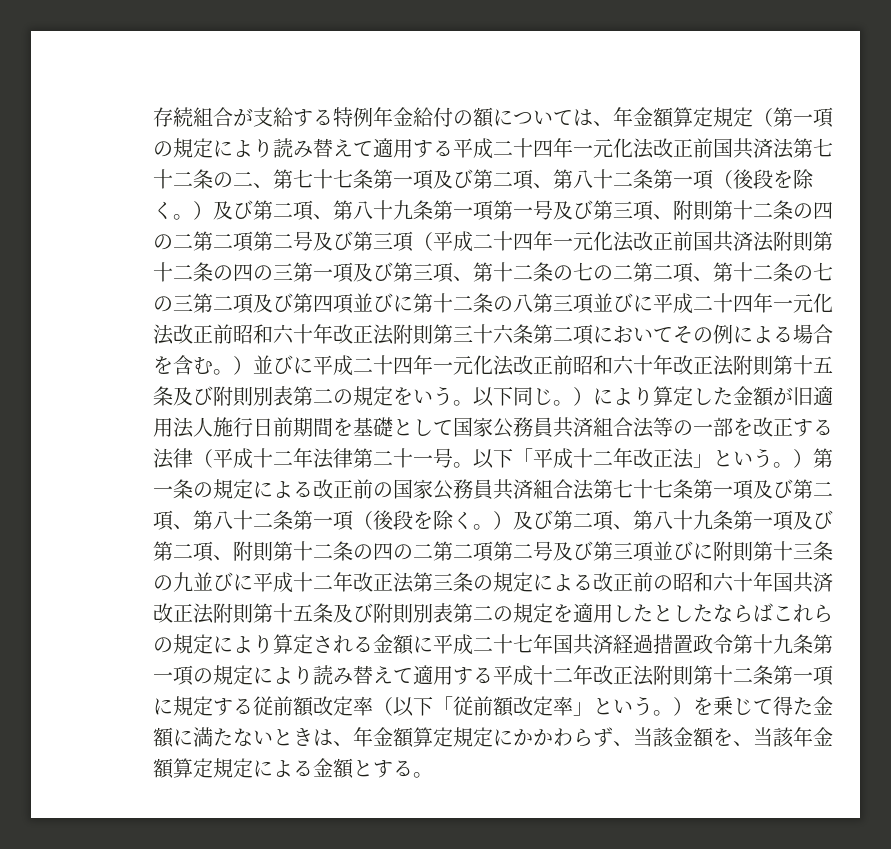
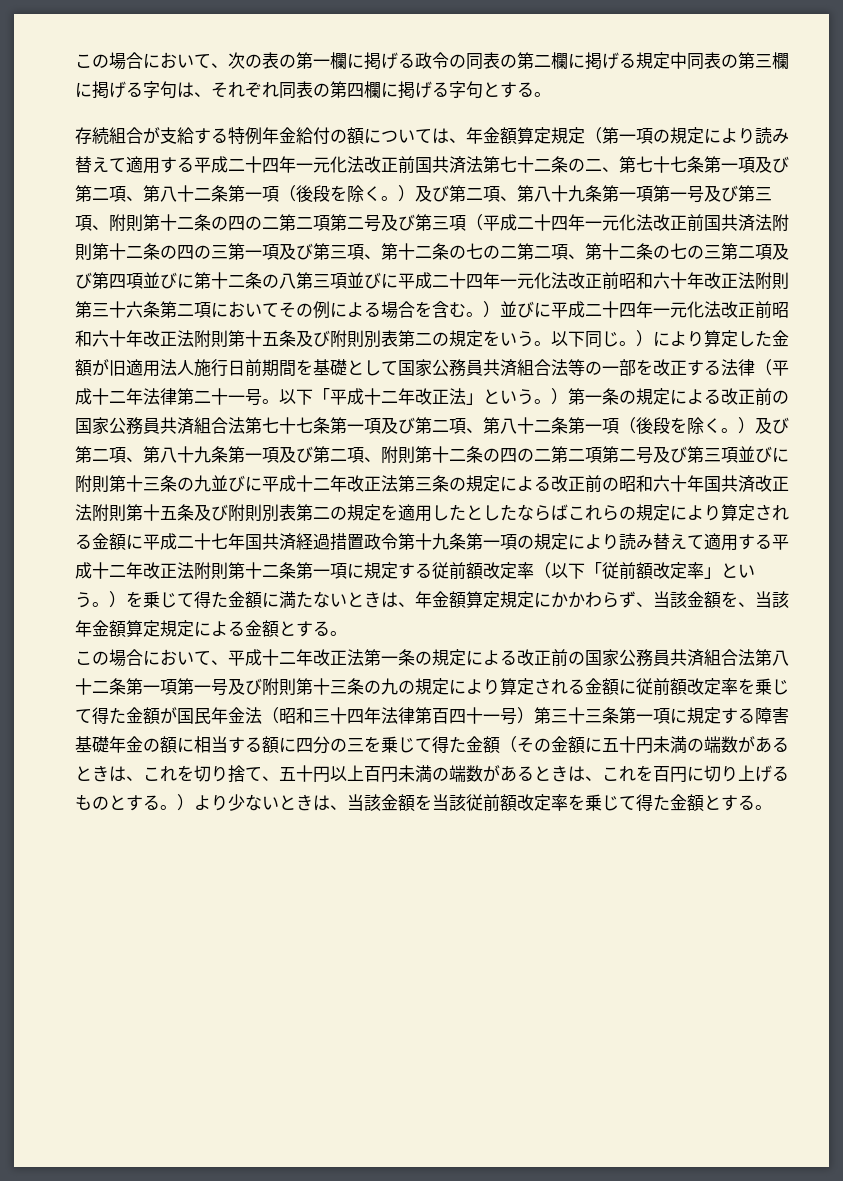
+ この場合において、次の表の第一欄に掲げる政令の同表の第二欄に掲げる規定中同表の第三欄に掲げる字句は、それぞれ同表の第四欄に掲げる字句とする。
+ この場合において、平成十二年改正法第一条の規定による改正前の国家公務員共済組合法第八十二条第一項第一号及び附則第十三条の九の規定により算定される金額に従前額改定率を乗じて得た金額が国民年金法（昭和三十四年法律第百四十一号）第三十三条第一項に規定する障害基礎年金の額に相当する額に四分の三を乗じて得た金額（その金額に五十円未満の端数があるときは、これを切り捨て、五十円以上百円未満の端数があるときは、これを百円に切り上げるものとする。）より少ないときは、当該金額を当該従前額改定率を乗じて得た金額とする。

